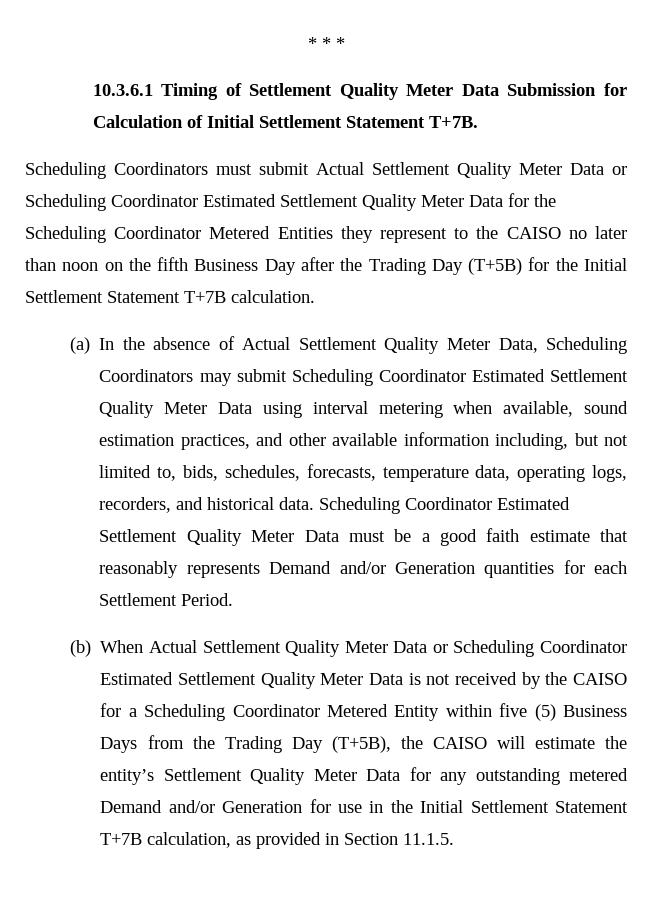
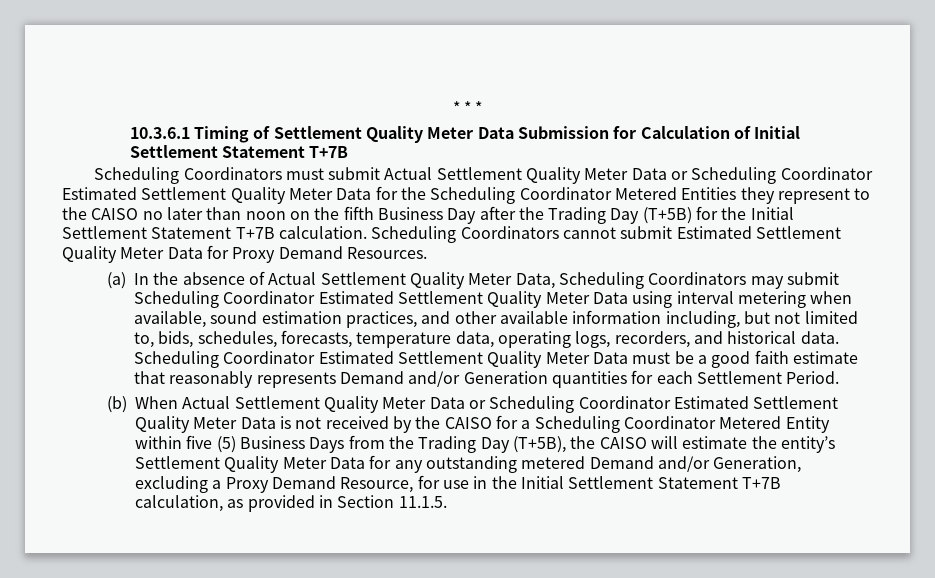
- 10.3.6.1 Timing of Settlement Quality Meter Data Submission for Calculation of Initial Settlement Statement T+7B.
+ 10.3.6.1 Timing of Settlement Quality Meter Data Submission for Calculation of Initial Settlement Statement T+7B
+ Scheduling Coordinators cannot submit Estimated Settlement Quality Meter Data for Proxy Demand Resources.
- (b) When Actual Settlement Quality Meter Data or Scheduling Coordinator Estimated Settlement Quality Meter Data is not received by the CAISO for a Scheduling Coordinator Metered Entity within five (5) Business Days from the Trading Day (T+5B), the CAISO will estimate the entity’s Settlement Quality Meter Data for any outstanding metered Demand and/or Generation for use in the Initial Settlement Statement T+7B calculation, as provided in Section 11.1.5.
+ (b) When Actual Settlement Quality Meter Data or Scheduling Coordinator Estimated Settlement Quality Meter Data is not received by the CAISO for a Scheduling Coordinator Metered Entity within five (5) Business Days from the Trading Day (T+5B), the CAISO will estimate the entity’s Settlement Quality Meter Data for any outstanding metered Demand and/or Generation, excluding a Proxy Demand Resource, for use in the Initial Settlement Statement T+7B calculation, as provided in Section 11.1.5.

